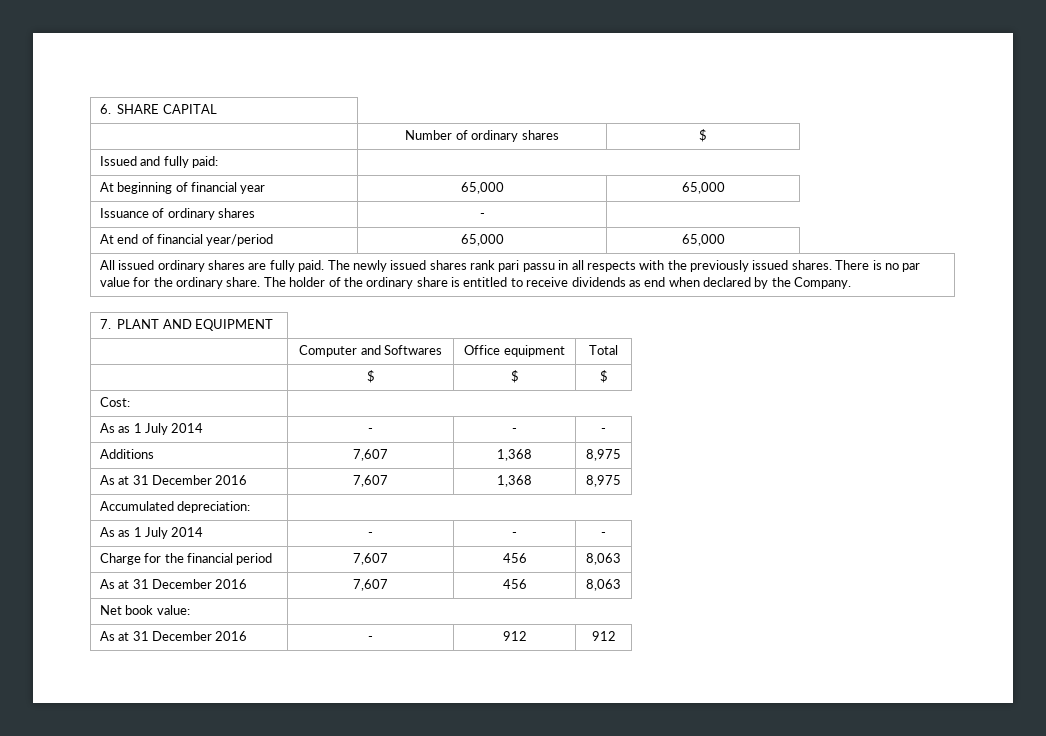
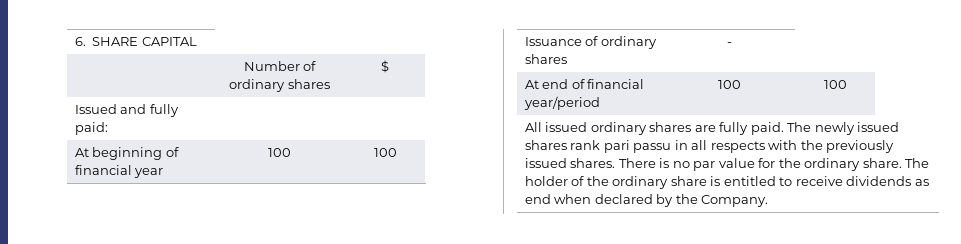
- At beginning of financial year | 65,000 | 65,000
+ At beginning of financial year | 100 | 100
- At end of financial year/period | 65,000 | 65,000
+ At end of financial year/period | 100 | 100
- 7. PLANT AND EQUIPMENT
- | Computer and Softwares | Office equipment | Total
- | $ | $ | $
- Cost:
- As as 1 July 2014 | - | - | -
- Additions | 7,607 | 1,368 | 8,975
- As at 31 December 2016 | 7,607 | 1,368 | 8,975
- Accumulated depreciation:
- As as 1 July 2014 | - | - | -
- Charge for the financial period | 7,607 | 456 | 8,063
- As at 31 December 2016 | 7,607 | 456 | 8,063
- Net book value:
- As at 31 December 2016 | - | 912 | 912

